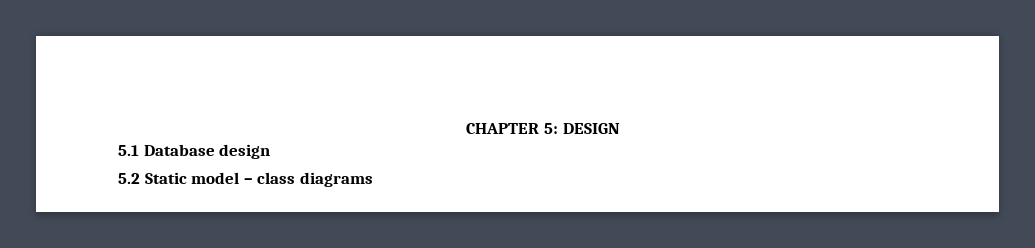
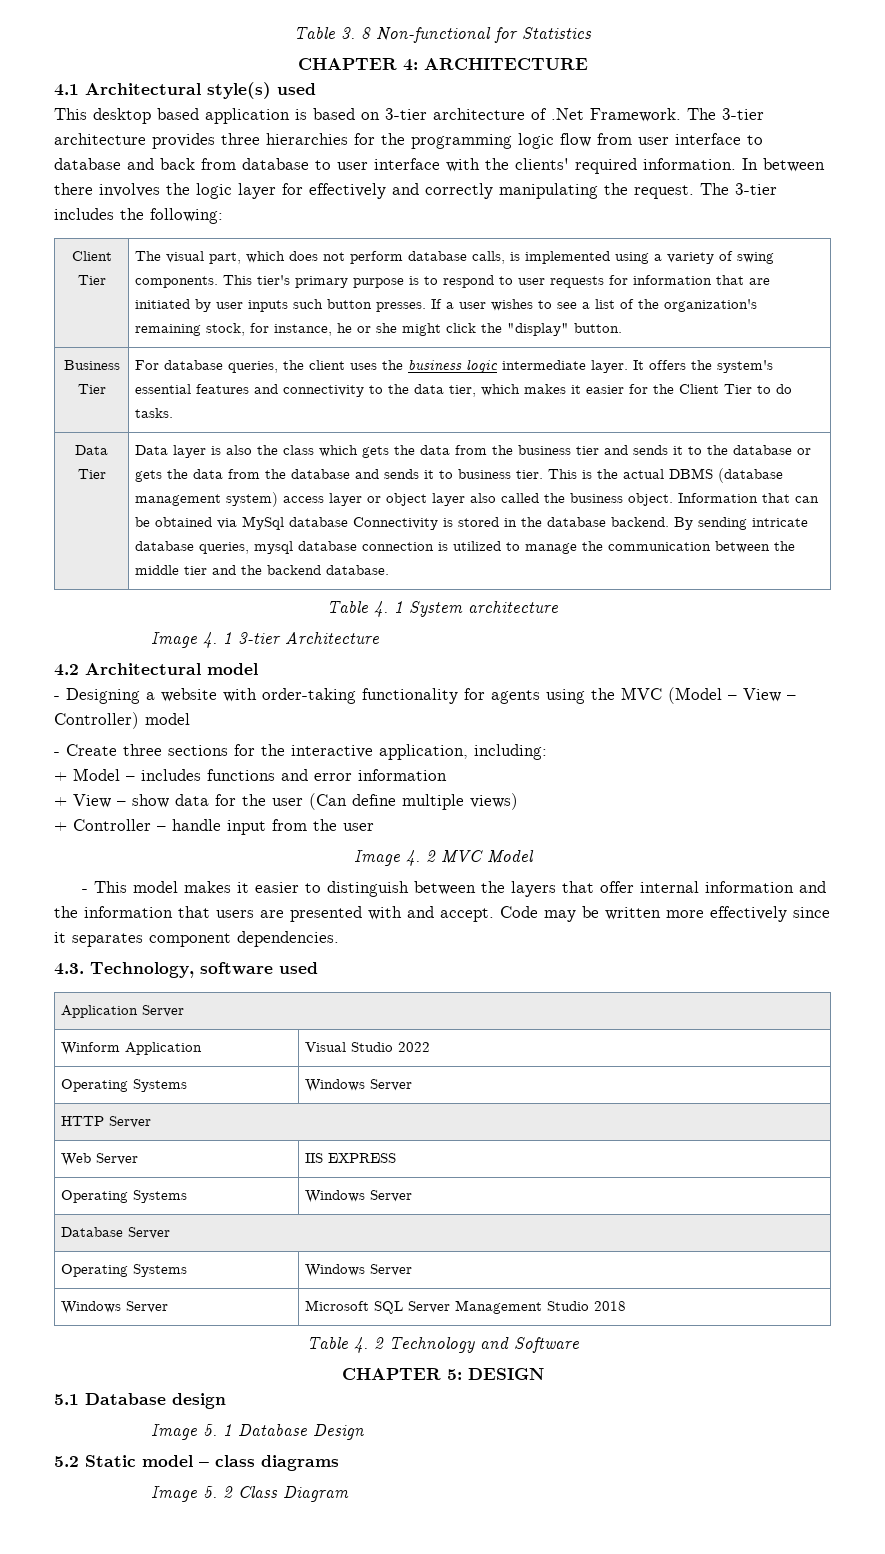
+ Table 3. 8 Non-functional for Statistics
+ CHAPTER 4: ARCHITECTURE
+ 4.1 Architectural style(s) used
+ This desktop based application is based on 3-tier architecture of .Net Framework. The 3-tier architecture provides three hierarchies for the programming logic flow from user interface to database and back from database to user interface with the clients' required information. In between there involves the logic layer for effectively and correctly manipulating the request. The 3-tier includes the following:
+ Client Tier | The visual part, which does not perform database calls, is implemented using a variety of swing components. This tier's primary purpose is to respond to user requests for information that are initiated by user inputs such button presses. If a user wishes to see a list of the organization's remaining stock, for instance, he or she might click the "display" button.
+ Business Tier | For database queries, the client uses the business logic intermediate layer. It offers the system's essential features and connectivity to the data tier, which makes it easier for the Client Tier to do tasks.
+ Data Tier | Data layer is also the class which gets the data from the business tier and sends it to the database or gets the data from the database and sends it to business tier. This is the actual DBMS (database management system) access layer or object layer also called the business object. Information that can be obtained via MySql database Connectivity is stored in the database backend. By sending intricate database queries, mysql database connection is utilized to manage the communication between the middle tier and the backend database.
+ Table 4. 1 System architecture
+ Image 4. 1 3-tier Architecture
+ 4.2 Architectural model
+ - Designing a website with order-taking functionality for agents using the MVC (Model – View – Controller) model
+ - Create three sections for the interactive application, including:
+ + Model – includes functions and error information
+ + View – show data for the user (Can define multiple views)
+ + Controller – handle input from the user
+ Image 4. 2 MVC Model
+ - This model makes it easier to distinguish between the layers that offer internal information and the information that users are presented with and accept. Code may be written more effectively since it separates component dependencies.
+ 4.3. Technology, software used
+ Application Server
+ Winform Application | Visual Studio 2022
+ Operating Systems | Windows Server
+ HTTP Server
+ Web Server | IIS EXPRESS
+ Operating Systems | Windows Server
+ Database Server
+ Operating Systems | Windows Server
+ Windows Server | Microsoft SQL Server Management Studio 2018
+ Table 4. 2 Technology and Software
+ Image 5. 1 Database Design
+ Image 5. 2 Class Diagram

